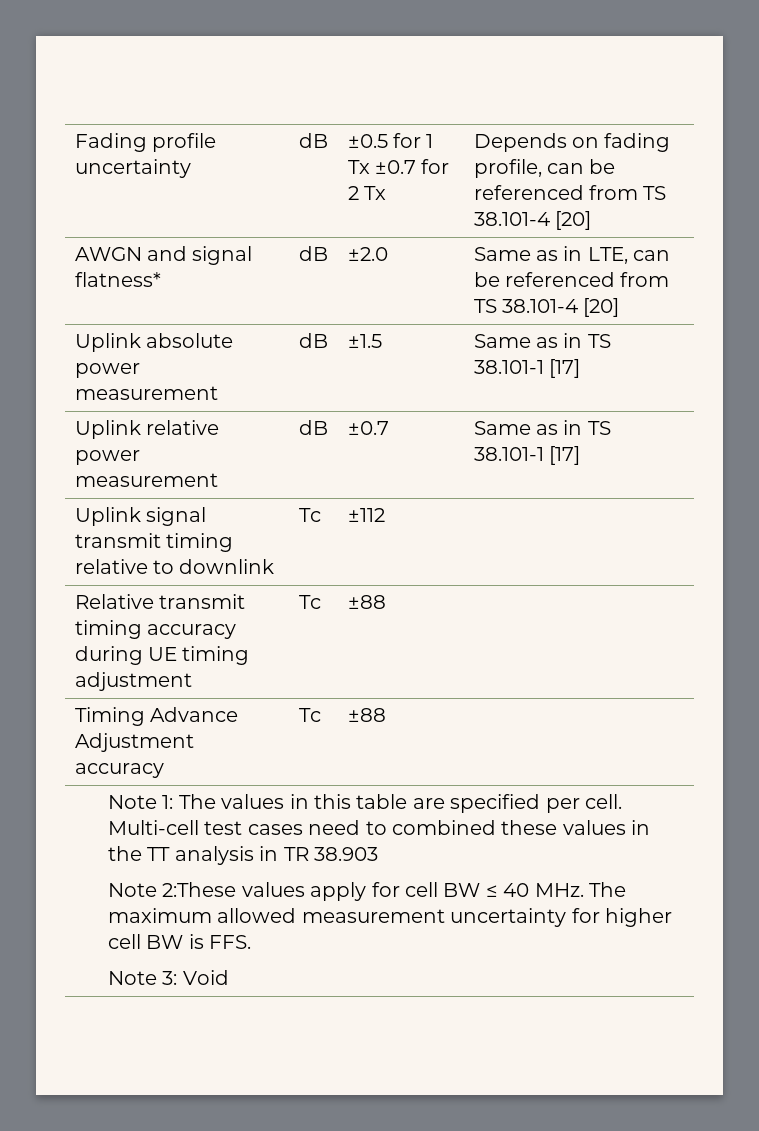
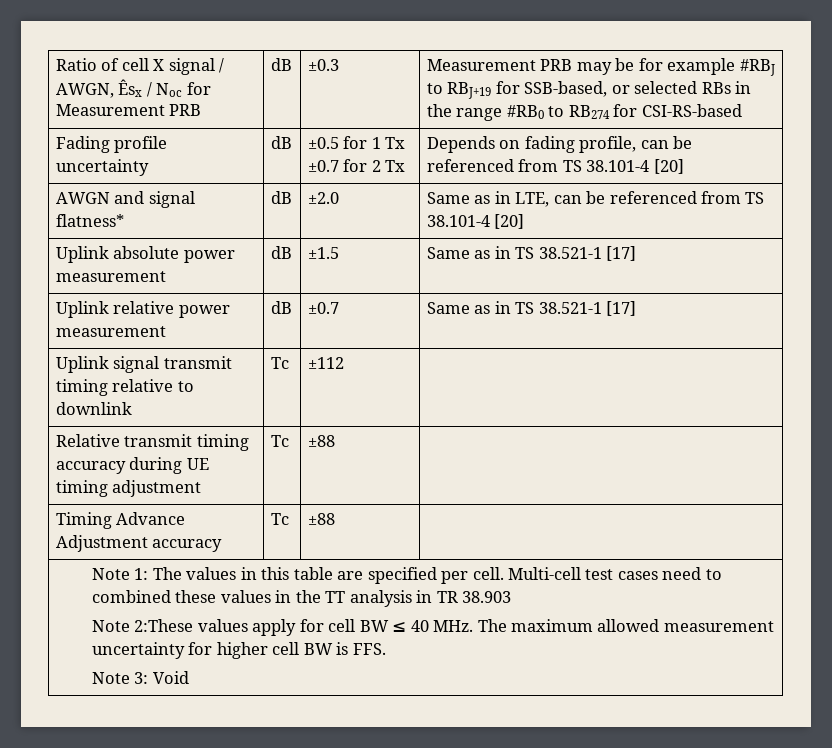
+ Ratio of cell X signal / AWGN, Êsx / Noc for Measurement PRB | dB | ±0.3 | Measurement PRB may be for example #RBJ to RBJ+19 for SSB-based, or selected RBs in the range #RB0 to RB274 for CSI-RS-based
- Uplink absolute power measurement | dB | ±1.5 | Same as in TS 38.101-1 [17]
+ Uplink absolute power measurement | dB | ±1.5 | Same as in TS 38.521-1 [17]
- Uplink relative power measurement | dB | ±0.7 | Same as in TS 38.101-1 [17]
+ Uplink relative power measurement | dB | ±0.7 | Same as in TS 38.521-1 [17]

